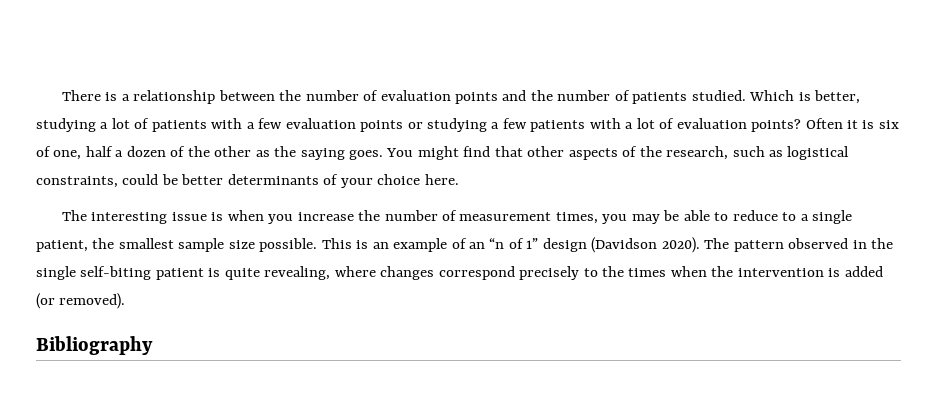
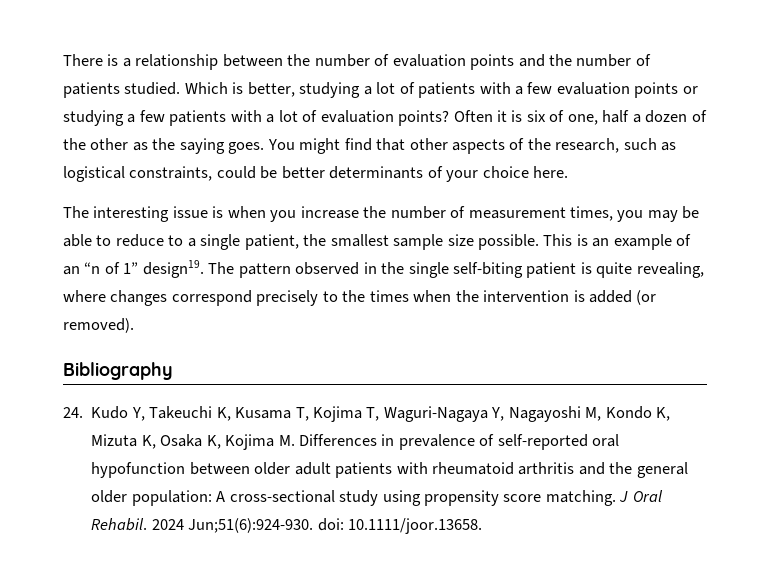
- This is an example of an “n of 1” design (Davidson 2020).
+ This is an example of an “n of 1” design19.
+ 24. Kudo Y, Takeuchi K, Kusama T, Kojima T, Waguri-Nagaya Y, Nagayoshi M, Kondo K, Mizuta K, Osaka K, Kojima M. Differences in prevalence of self-reported oral hypofunction between older adult patients with rheumatoid arthritis and the general older population: A cross-sectional study using propensity score matching. J Oral Rehabil. 2024 Jun;51(6):924-930. doi: 10.1111/joor.13658.

